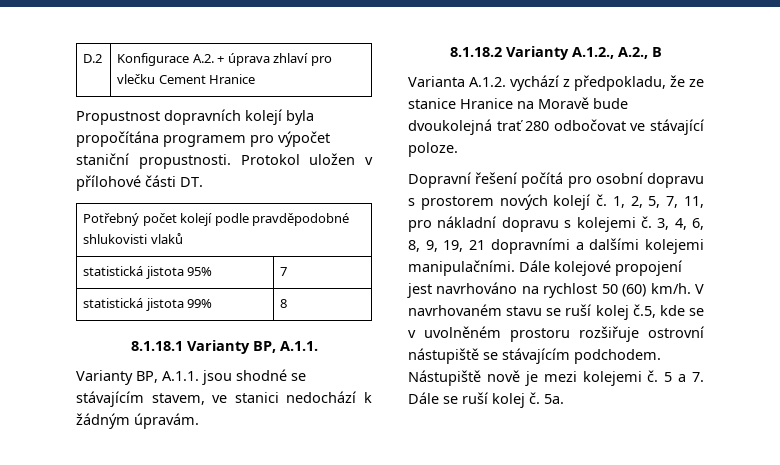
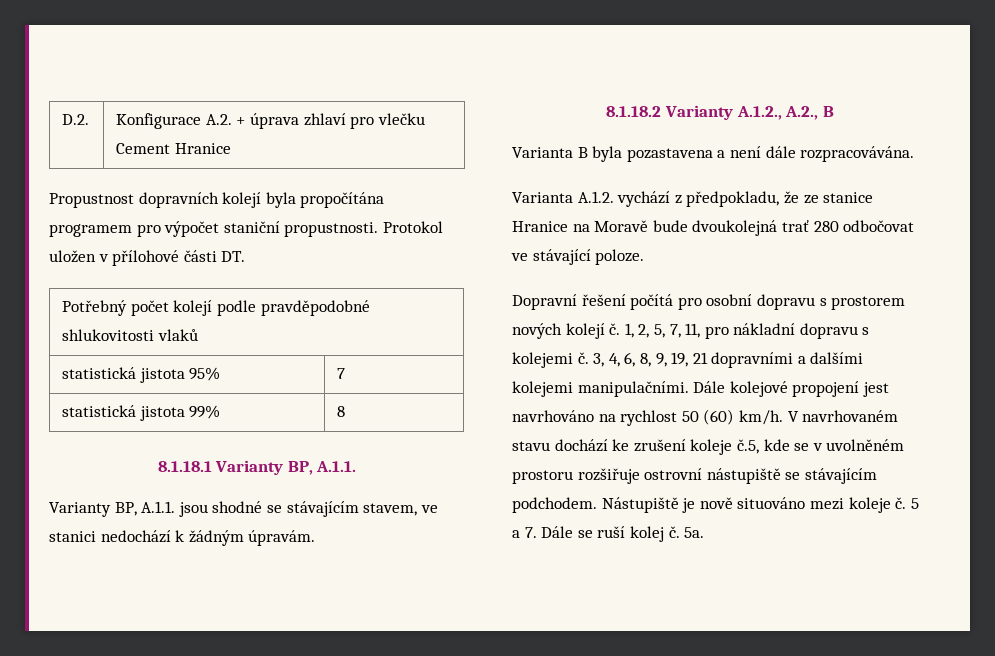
- D.2 | Konfigurace A.2. + úprava zhlaví pro vlečku Cement Hranice
+ D.2. | Konfigurace A.2. + úprava zhlaví pro vlečku Cement Hranice
- Potřebný počet kolejí podle pravděpodobné shlukovisti vlaků
+ Potřebný počet kolejí podle pravděpodobné shlukovitosti vlaků
+ Varianta B byla pozastavena a není dále rozpracovávána.
- V navrhovaném stavu se ruší kolej č.5, kde se v uvolněném prostoru rozšiřuje ostrovní nástupiště se stávajícím podchodem.
+ V navrhovaném stavu dochází ke zrušení koleje č.5, kde se v uvolněném prostoru rozšiřuje ostrovní nástupiště se stávajícím podchodem.
- Nástupiště nově je mezi kolejemi č.
+ Nástupiště je nově situováno mezi koleje č.

